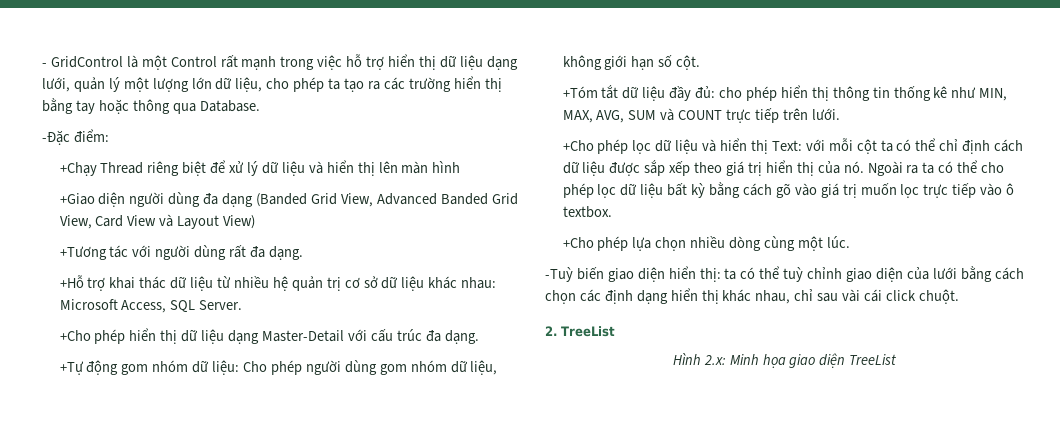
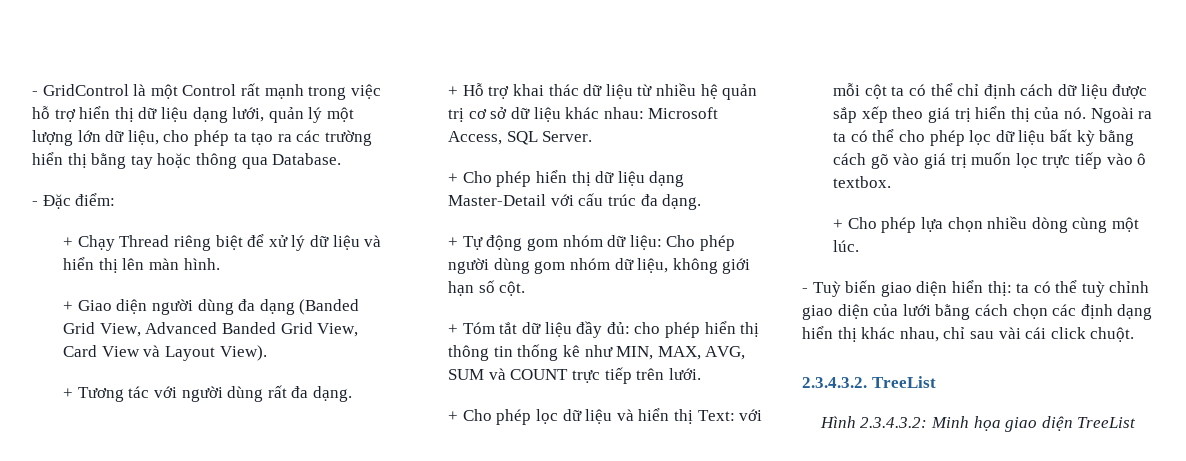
- -Đặc điểm:
+ - Đặc điểm:
- +Chạy Thread riêng biệt để xử lý dữ liệu và hiển thị lên màn hình
- +Giao diện người dùng đa dạng (Banded Grid View, Advanced Banded Grid View, Card View và Layout View)
- +Tương tác với người dùng rất đa dạng.
+ + Chạy Thread riêng biệt để xử lý dữ liệu và hiển thị lên màn hình.
+ + Giao diện người dùng đa dạng (Banded Grid View, Advanced Banded Grid View, Card View và Layout View).
+ + Tương tác với người dùng rất đa dạng.
- +Hỗ trợ khai thác dữ liệu từ nhiều hệ quản trị cơ sở dữ liệu khác nhau: Microsoft Access, SQL Server.
+ + Hỗ trợ khai thác dữ liệu từ nhiều hệ quản trị cơ sở dữ liệu khác nhau: Microsoft Access, SQL Server.
- +Cho phép hiển thị dữ liệu dạng Master-Detail với cấu trúc đa dạng.
+ + Cho phép hiển thị dữ liệu dạng Master-Detail với cấu trúc đa dạng.
- +Tự động gom nhóm dữ liệu: Cho phép người dùng gom nhóm dữ liệu, không giới hạn số cột.
+ + Tự động gom nhóm dữ liệu: Cho phép người dùng gom nhóm dữ liệu, không giới hạn số cột.
- +Tóm tắt dữ liệu đầy đủ: cho phép hiển thị thông tin thống kê như MIN, MAX, AVG, SUM và COUNT trực tiếp trên lưới.
+ + Tóm tắt dữ liệu đầy đủ: cho phép hiển thị thông tin thống kê như MIN, MAX, AVG, SUM và COUNT trực tiếp trên lưới.
- +Cho phép lọc dữ liệu và hiển thị Text: với mỗi cột ta có thể chỉ định cách dữ liệu được sắp xếp theo giá trị hiển thị của nó.
+ + Cho phép lọc dữ liệu và hiển thị Text: với mỗi cột ta có thể chỉ định cách dữ liệu được sắp xếp theo giá trị hiển thị của nó.
- +Cho phép lựa chọn nhiều dòng cùng một lúc.
+ + Cho phép lựa chọn nhiều dòng cùng một lúc.
- -Tuỳ biến giao diện hiển thị: ta có thể tuỳ chỉnh giao diện của lưới bằng cách chọn các định dạng hiển thị khác nhau, chỉ sau vài cái click chuột.
+ - Tuỳ biến giao diện hiển thị: ta có thể tuỳ chỉnh giao diện của lưới bằng cách chọn các định dạng hiển thị khác nhau, chỉ sau vài cái click chuột.
- 2. TreeList
+ 2.3.4.3.2. TreeList
- Hình 2.x: Minh họa giao diện TreeList
+ Hình 2.3.4.3.2: Minh họa giao diện TreeList

